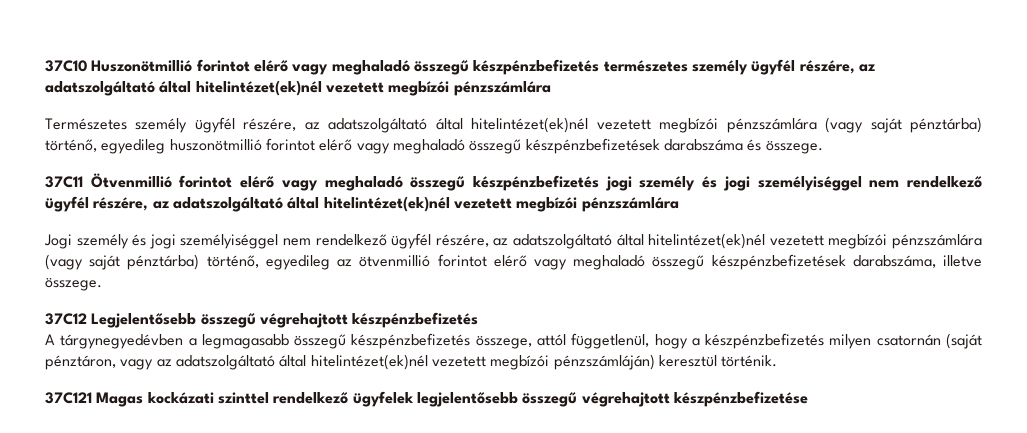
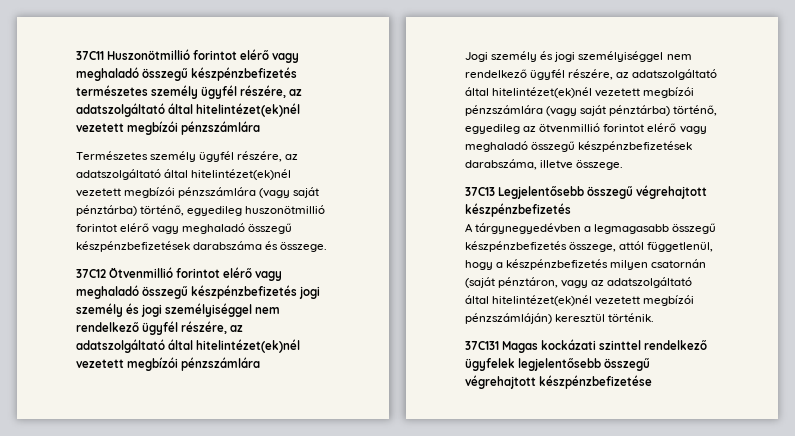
- 37C10 Huszonötmillió forintot elérő vagy meghaladó összegű készpénzbefizetés természetes személy ügyfél részére, az adatszolgáltató által hitelintézet(ek)nél vezetett megbízói pénzszámlára
+ 37C11 Huszonötmillió forintot elérő vagy meghaladó összegű készpénzbefizetés természetes személy ügyfél részére, az adatszolgáltató által hitelintézet(ek)nél vezetett megbízói pénzszámlára
- 37C11 Ötvenmillió forintot elérő vagy meghaladó összegű készpénzbefizetés jogi személy és jogi személyiséggel nem rendelkező ügyfél részére, az adatszolgáltató által hitelintézet(ek)nél vezetett megbízói pénzszámlára
+ 37C12 Ötvenmillió forintot elérő vagy meghaladó összegű készpénzbefizetés jogi személy és jogi személyiséggel nem rendelkező ügyfél részére, az adatszolgáltató által hitelintézet(ek)nél vezetett megbízói pénzszámlára
- 37C12 Legjelentősebb összegű végrehajtott készpénzbefizetés
+ 37C13 Legjelentősebb összegű végrehajtott készpénzbefizetés
- 37C121 Magas kockázati szinttel rendelkező ügyfelek legjelentősebb összegű végrehajtott készpénzbefizetése
+ 37C131 Magas kockázati szinttel rendelkező ügyfelek legjelentősebb összegű végrehajtott készpénzbefizetése

